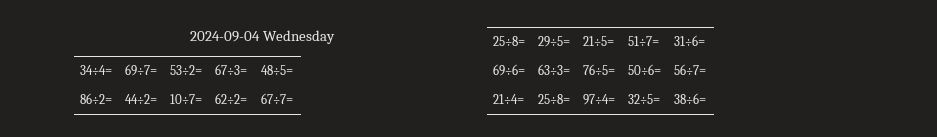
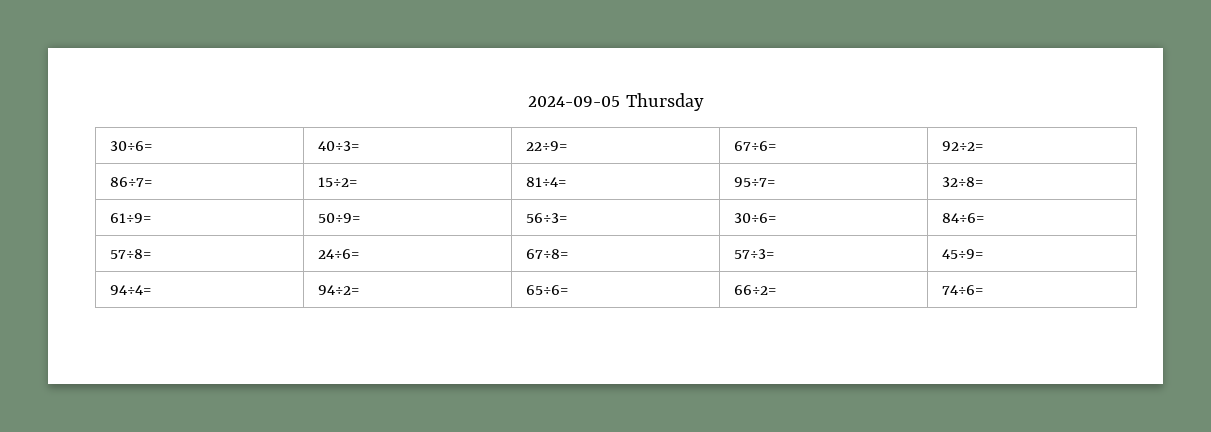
- 2024-09-04 Wednesday
- 34÷4= | 69÷7= | 53÷2= | 67÷3= | 48÷5=
- 86÷2= | 44÷2= | 10÷7= | 62÷2= | 67÷7=
- 25÷8= | 29÷5= | 21÷5= | 51÷7= | 31÷6=
- 69÷6= | 63÷3= | 76÷5= | 50÷6= | 56÷7=
- 21÷4= | 25÷8= | 97÷4= | 32÷5= | 38÷6=
+ 2024-09-05 Thursday
+ 30÷6= | 40÷3= | 22÷9= | 67÷6= | 92÷2=
+ 86÷7= | 15÷2= | 81÷4= | 95÷7= | 32÷8=
+ 61÷9= | 50÷9= | 56÷3= | 30÷6= | 84÷6=
+ 57÷8= | 24÷6= | 67÷8= | 57÷3= | 45÷9=
+ 94÷4= | 94÷2= | 65÷6= | 66÷2= | 74÷6=

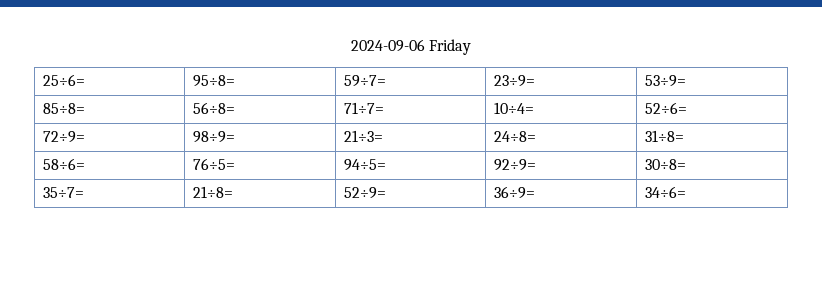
- 2024-09-05 Thursday
- 30÷6= | 40÷3= | 22÷9= | 67÷6= | 92÷2=
- 86÷7= | 15÷2= | 81÷4= | 95÷7= | 32÷8=
- 61÷9= | 50÷9= | 56÷3= | 30÷6= | 84÷6=
- 57÷8= | 24÷6= | 67÷8= | 57÷3= | 45÷9=
- 94÷4= | 94÷2= | 65÷6= | 66÷2= | 74÷6=
+ 2024-09-06 Friday
+ 25÷6= | 95÷8= | 59÷7= | 23÷9= | 53÷9=
+ 85÷8= | 56÷8= | 71÷7= | 10÷4= | 52÷6=
+ 72÷9= | 98÷9= | 21÷3= | 24÷8= | 31÷8=
+ 58÷6= | 76÷5= | 94÷5= | 92÷9= | 30÷8=
+ 35÷7= | 21÷8= | 52÷9= | 36÷9= | 34÷6=

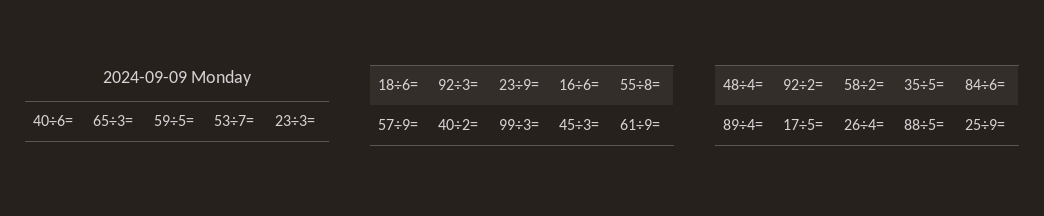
- 2024-09-06 Friday
- 25÷6= | 95÷8= | 59÷7= | 23÷9= | 53÷9=
- 85÷8= | 56÷8= | 71÷7= | 10÷4= | 52÷6=
- 72÷9= | 98÷9= | 21÷3= | 24÷8= | 31÷8=
- 58÷6= | 76÷5= | 94÷5= | 92÷9= | 30÷8=
- 35÷7= | 21÷8= | 52÷9= | 36÷9= | 34÷6=
+ 2024-09-09 Monday
+ 40÷6= | 65÷3= | 59÷5= | 53÷7= | 23÷3=
+ 18÷6= | 92÷3= | 23÷9= | 16÷6= | 55÷8=
+ 57÷9= | 40÷2= | 99÷3= | 45÷3= | 61÷9=
+ 48÷4= | 92÷2= | 58÷2= | 35÷5= | 84÷6=
+ 89÷4= | 17÷5= | 26÷4= | 88÷5= | 25÷9=

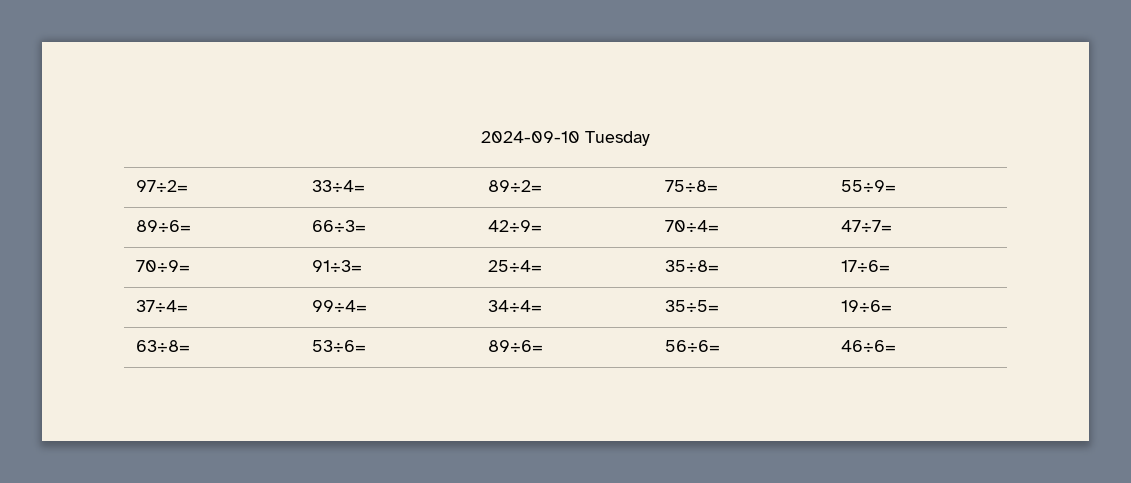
- 2024-09-09 Monday
- 40÷6= | 65÷3= | 59÷5= | 53÷7= | 23÷3=
- 18÷6= | 92÷3= | 23÷9= | 16÷6= | 55÷8=
- 57÷9= | 40÷2= | 99÷3= | 45÷3= | 61÷9=
- 48÷4= | 92÷2= | 58÷2= | 35÷5= | 84÷6=
- 89÷4= | 17÷5= | 26÷4= | 88÷5= | 25÷9=
+ 2024-09-10 Tuesday
+ 97÷2= | 33÷4= | 89÷2= | 75÷8= | 55÷9=
+ 89÷6= | 66÷3= | 42÷9= | 70÷4= | 47÷7=
+ 70÷9= | 91÷3= | 25÷4= | 35÷8= | 17÷6=
+ 37÷4= | 99÷4= | 34÷4= | 35÷5= | 19÷6=
+ 63÷8= | 53÷6= | 89÷6= | 56÷6= | 46÷6=

